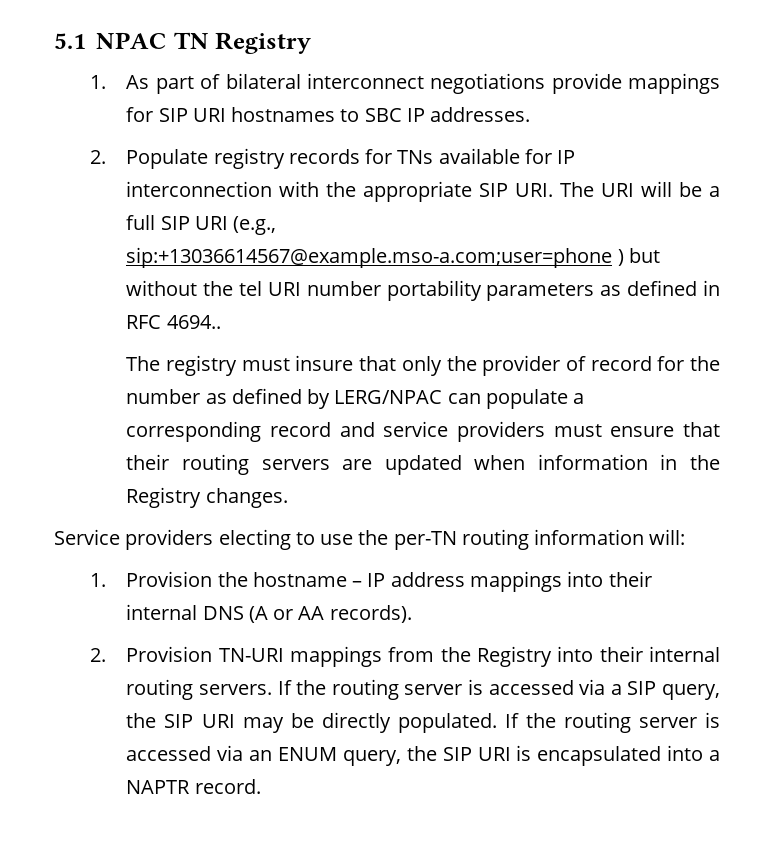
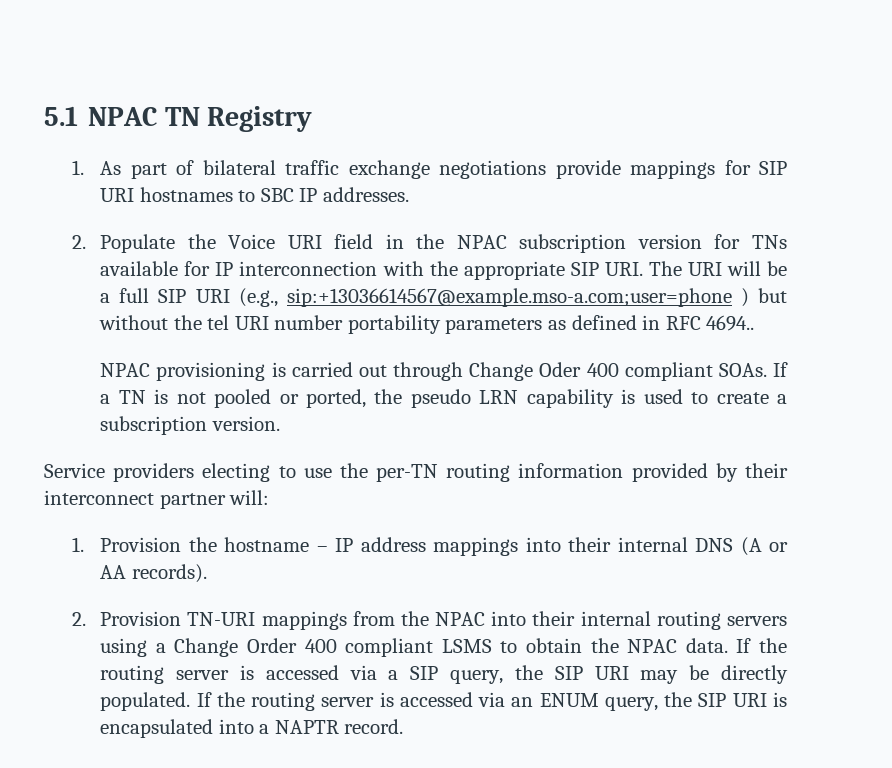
- 1. As part of bilateral interconnect negotiations provide mappings for SIP URI hostnames to SBC IP addresses.
+ 1. As part of bilateral traffic exchange negotiations provide mappings for SIP URI hostnames to SBC IP addresses.
- 2. Populate registry records for TNs available for IP interconnection with the appropriate SIP URI. The URI will be a full SIP URI (e.g., sip:+13036614567@example.mso-a.com;user=phone ) but without the tel URI number portability parameters as defined in RFC 4694..
+ 2. Populate the Voice URI field in the NPAC subscription version for TNs available for IP interconnection with the appropriate SIP URI. The URI will be a full SIP URI (e.g., sip:+13036614567@example.mso-a.com;user=phone ) but without the tel URI number portability parameters as defined in RFC 4694..
- The registry must insure that only the provider of record for the number as defined by LERG/NPAC can populate a corresponding record and service providers must ensure that their routing servers are updated when information in the Registry changes.
+ NPAC provisioning is carried out through Change Oder 400 compliant SOAs. If a TN is not pooled or ported, the pseudo LRN capability is used to create a subscription version.
- Service providers electing to use the per-TN routing information will:
+ Service providers electing to use the per-TN routing information provided by their interconnect partner will:
- 2. Provision TN-URI mappings from the Registry into their internal routing servers.
+ 2. Provision TN-URI mappings from the NPAC into their internal routing servers using a Change Order 400 compliant LSMS to obtain the NPAC data.

